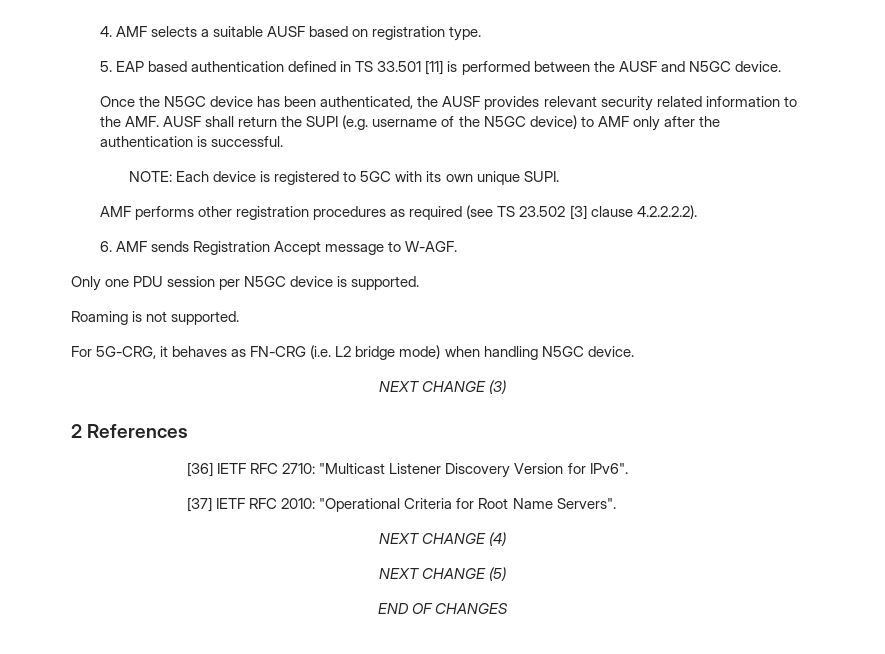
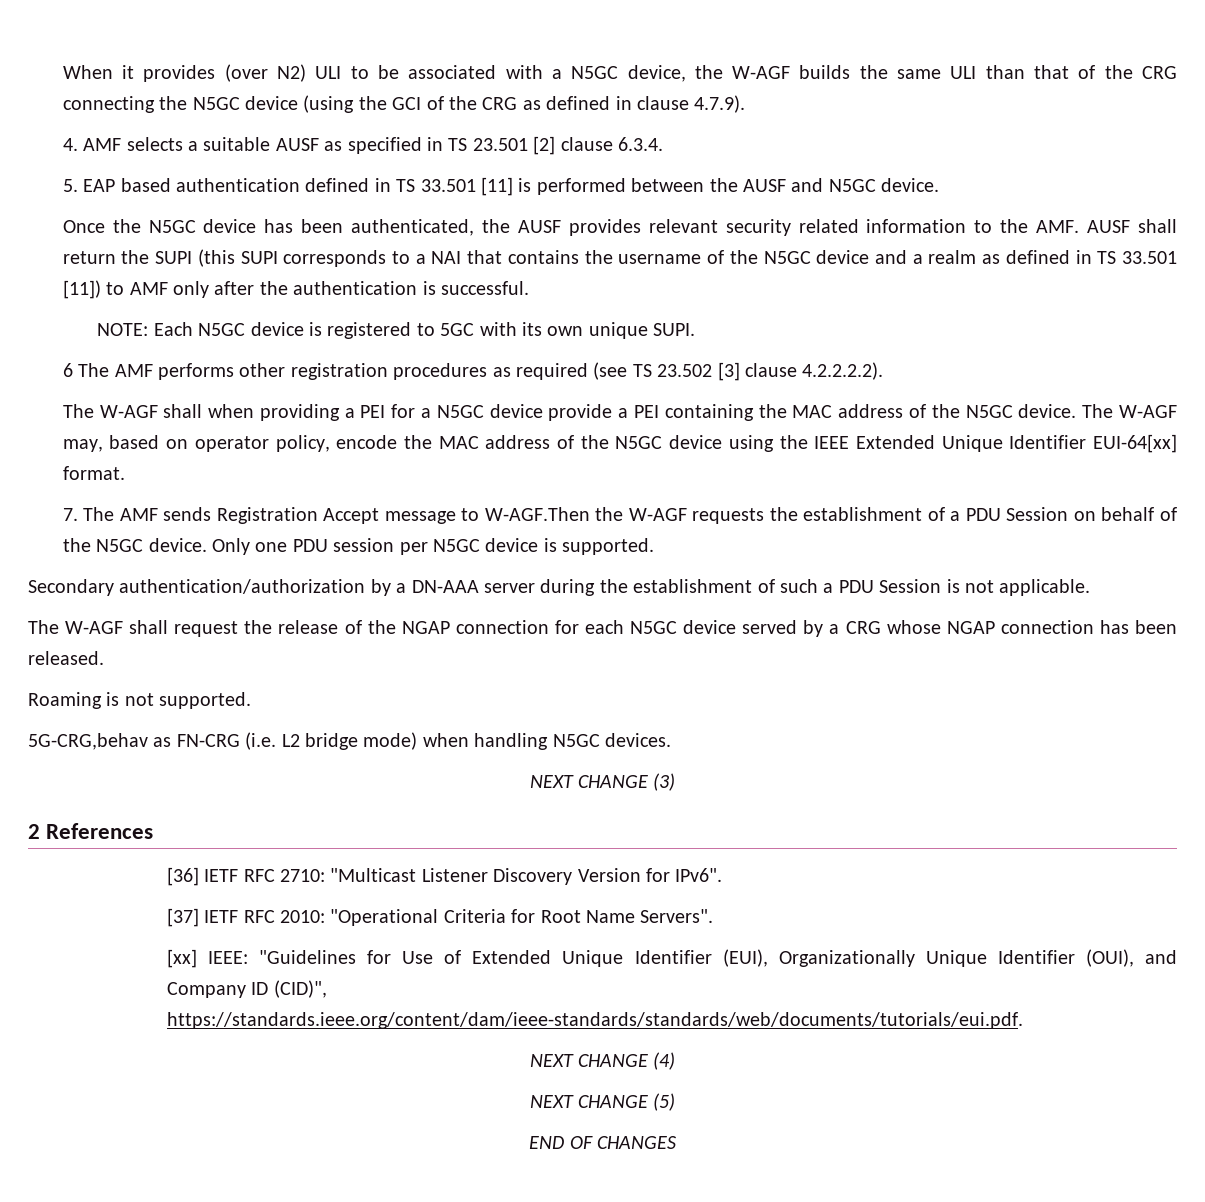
+ When it provides (over N2) ULI to be associated with a N5GC device, the W-AGF builds the same ULI than that of the CRG connecting the N5GC device (using the GCI of the CRG as defined in clause 4.7.9).
- 4. AMF selects a suitable AUSF based on registration type.
+ 4. AMF selects a suitable AUSF as specified in TS 23.501 [2] clause 6.3.4.
- Once the N5GC device has been authenticated, the AUSF provides relevant security related information to the AMF. AUSF shall return the SUPI (e.g. username of the N5GC device) to AMF only after the authentication is successful.
+ Once the N5GC device has been authenticated, the AUSF provides relevant security related information to the AMF. AUSF shall return the SUPI (this SUPI corresponds to a NAI that contains the username of the N5GC device and a realm as defined in TS 33.501 [11]) to AMF only after the authentication is successful.
- NOTE: Each device is registered to 5GC with its own unique SUPI.
+ NOTE: Each N5GC device is registered to 5GC with its own unique SUPI.
- AMF performs other registration procedures as required (see TS 23.502 [3] clause 4.2.2.2.2).
+ 6 The AMF performs other registration procedures as required (see TS 23.502 [3] clause 4.2.2.2.2).
- 6. AMF sends Registration Accept message to W-AGF.
- Only one PDU session per N5GC device is supported.
+ The W-AGF shall when providing a PEI for a N5GC device provide a PEI containing the MAC address of the N5GC device. The W-AGF may, based on operator policy, encode the MAC address of the N5GC device using the IEEE Extended Unique Identifier EUI-64[xx] format.
+ 7. The AMF sends Registration Accept message to W-AGF.Then the W-AGF requests the establishment of a PDU Session on behalf of the N5GC device. Only one PDU session per N5GC device is supported.
+ Secondary authentication/authorization by a DN-AAA server during the establishment of such a PDU Session is not applicable.
+ The W-AGF shall request the release of the NGAP connection for each N5GC device served by a CRG whose NGAP connection has been released.
- For 5G-CRG, it behaves as FN-CRG (i.e. L2 bridge mode) when handling N5GC device.
+ 5G-CRG,behav as FN-CRG (i.e. L2 bridge mode) when handling N5GC devices.
+ [xx] IEEE: "Guidelines for Use of Extended Unique Identifier (EUI), Organizationally Unique Identifier (OUI), and Company ID (CID)", https://standards.ieee.org/content/dam/ieee-standards/standards/web/documents/tutorials/eui.pdf.

